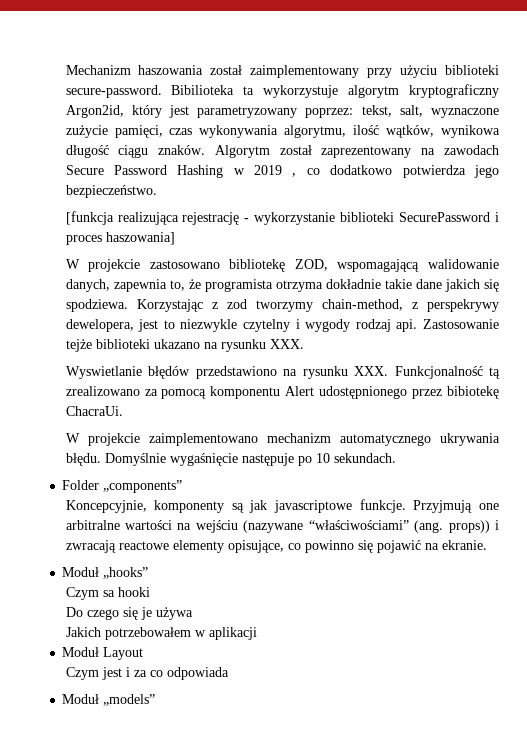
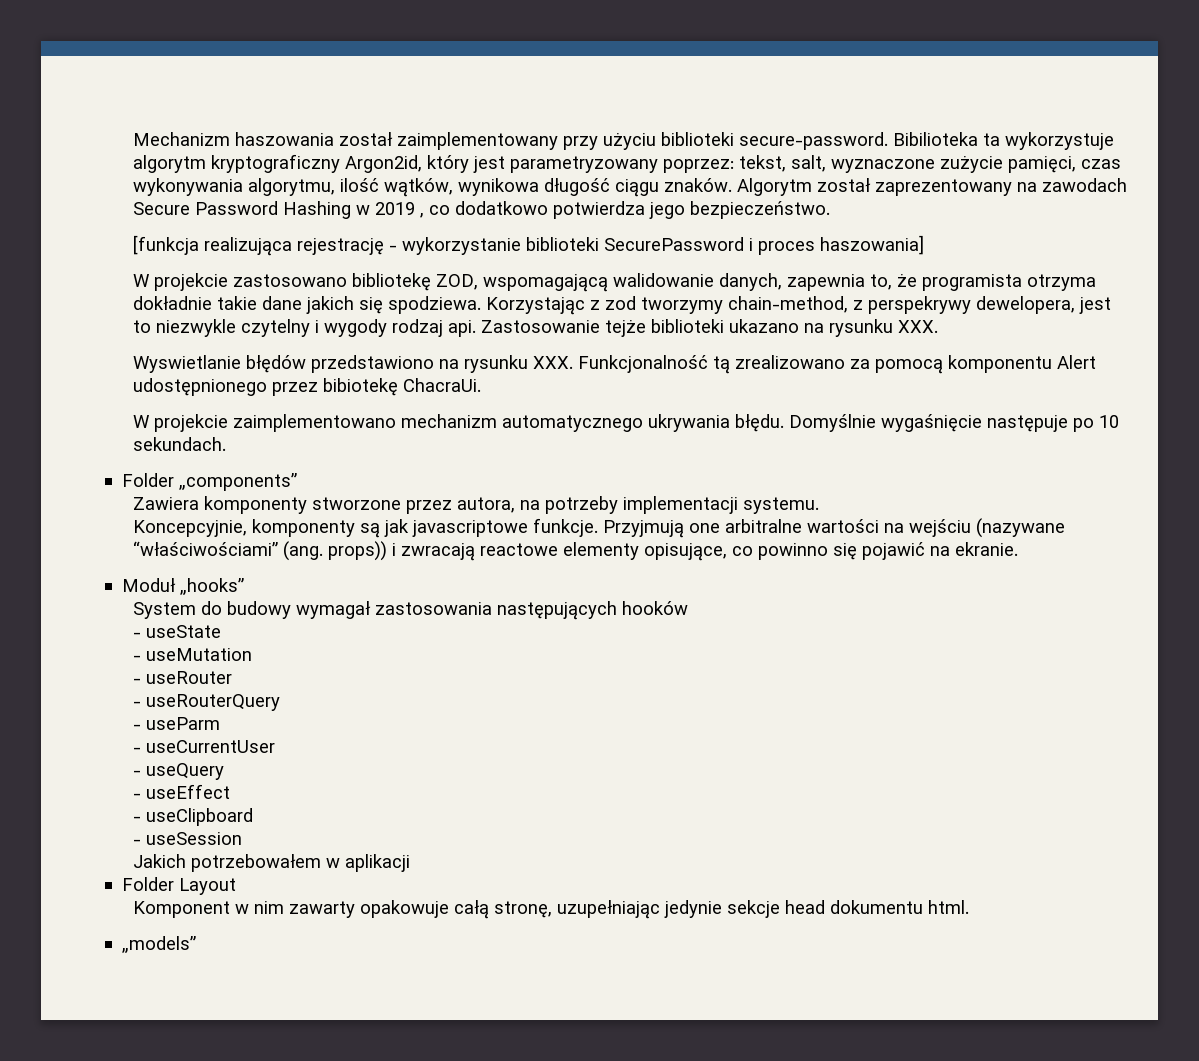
+ Zawiera komponenty stworzone przez autora, na potrzeby implementacji systemu.
- Czym sa hooki
- Do czego się je używa
+ System do budowy wymagał zastosowania następujących hooków
+ - useState
+ - useMutation
+ - useRouter
+ - useRouterQuery
+ - useParm
+ - useCurrentUser
+ - useQuery
+ - useEffect
+ - useClipboard
+ - useSession
- Moduł Layout
+ Folder Layout
- Czym jest i za co odpowiada
- Moduł „models”
+ Komponent w nim zawarty opakowuje całą stronę, uzupełniając jedynie sekcje head dokumentu html.
+ „models”

